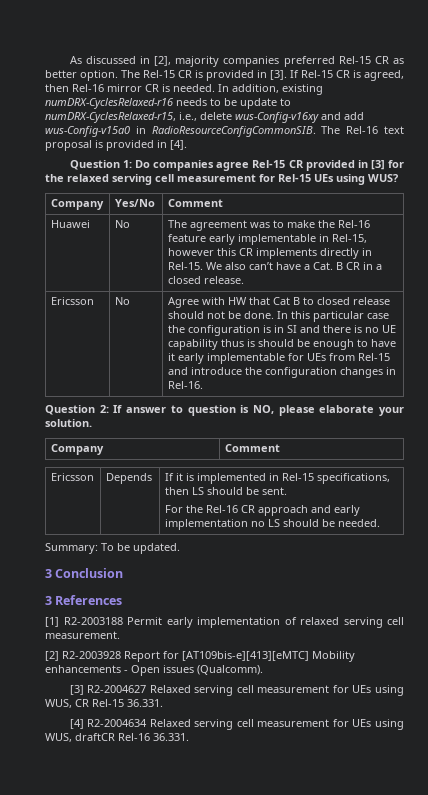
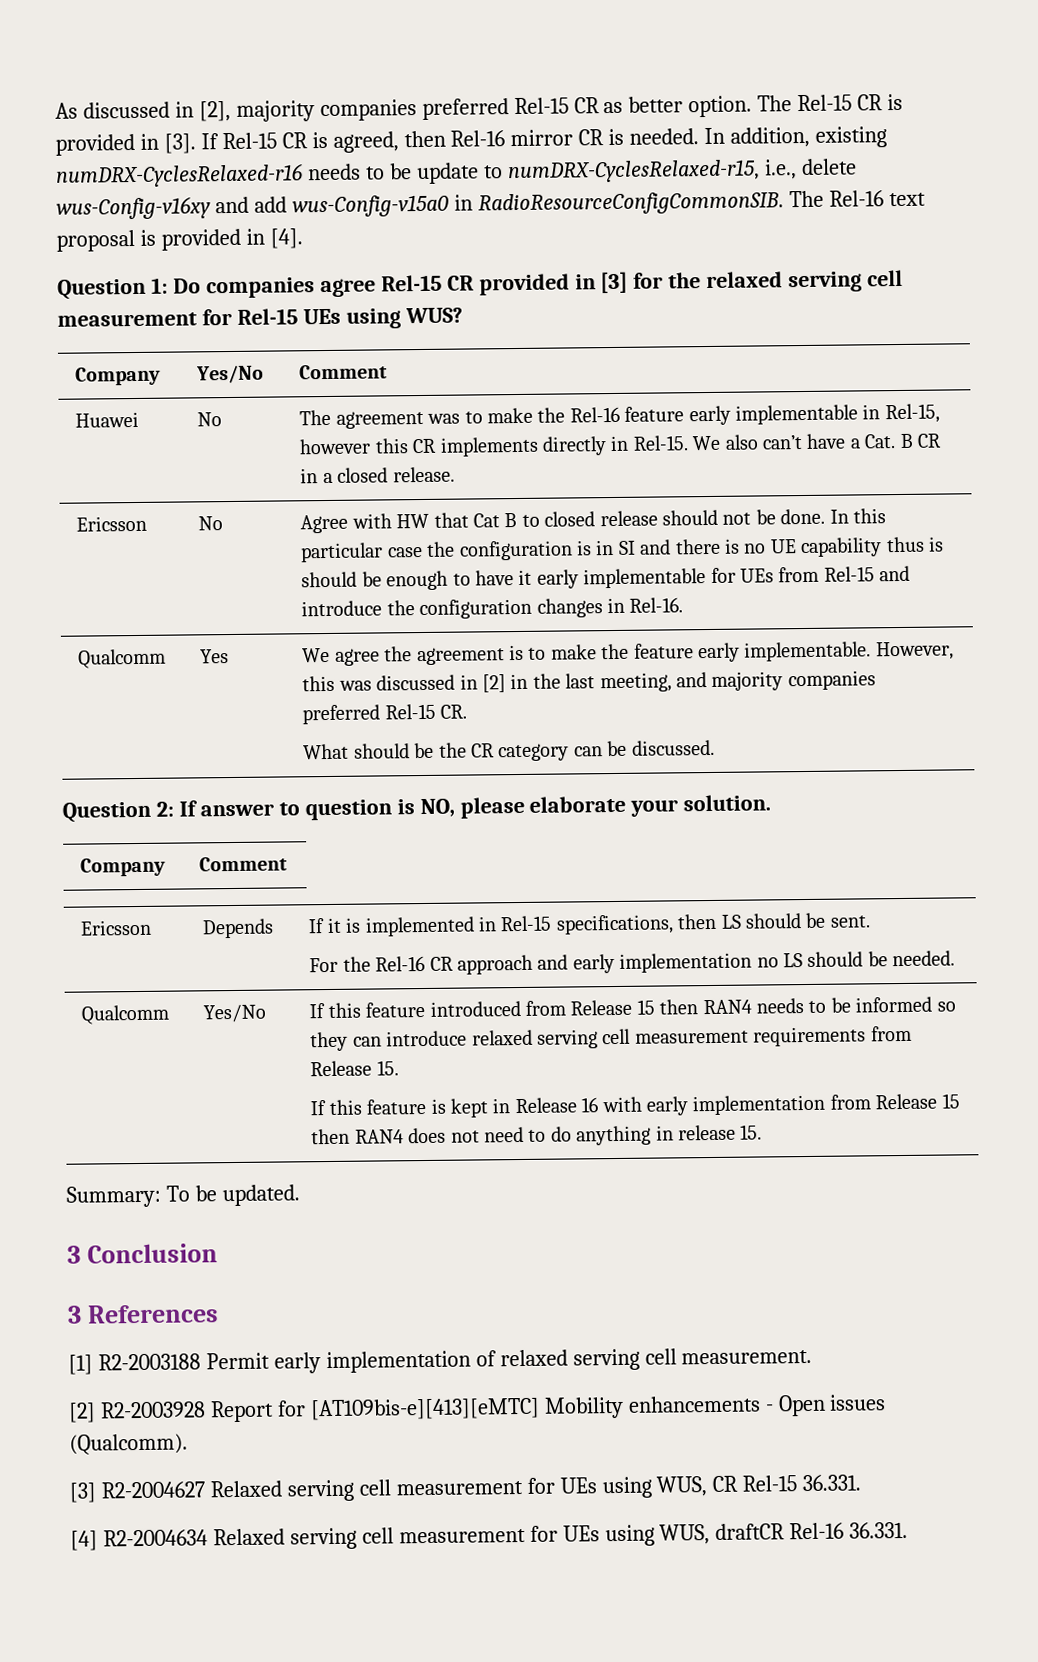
+ Qualcomm | Yes | We agree the agreement is to make the feature early implementable. However, this was discussed in [2] in the last meeting, and majority companies preferred Rel-15 CR.
+ What should be the CR category can be discussed.
+ Qualcomm | Yes/No | If this feature introduced from Release 15 then RAN4 needs to be informed so they can introduce relaxed serving cell measurement requirements from Release 15.
+ If this feature is kept in Release 16 with early implementation from Release 15 then RAN4 does not need to do anything in release 15.

